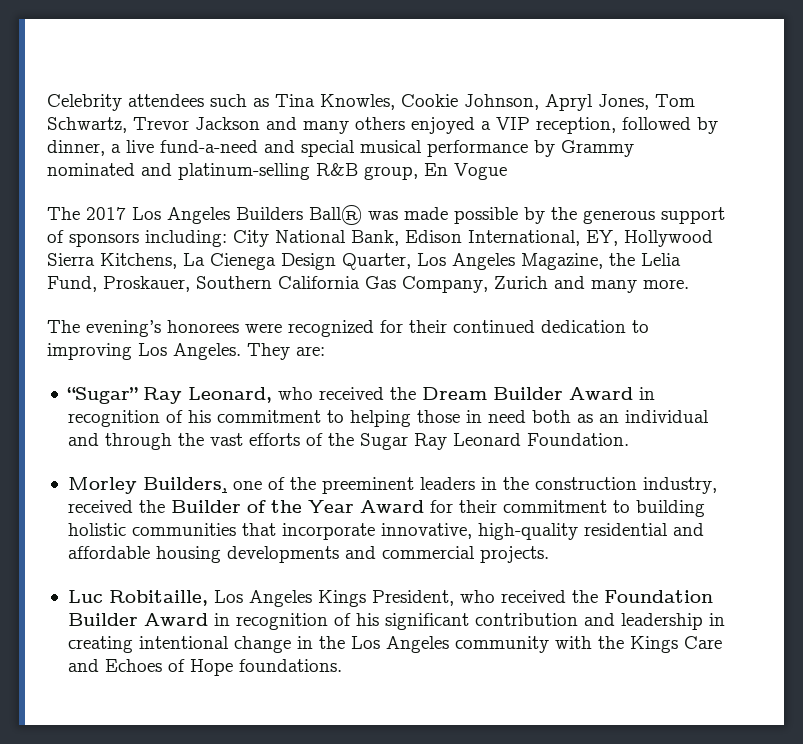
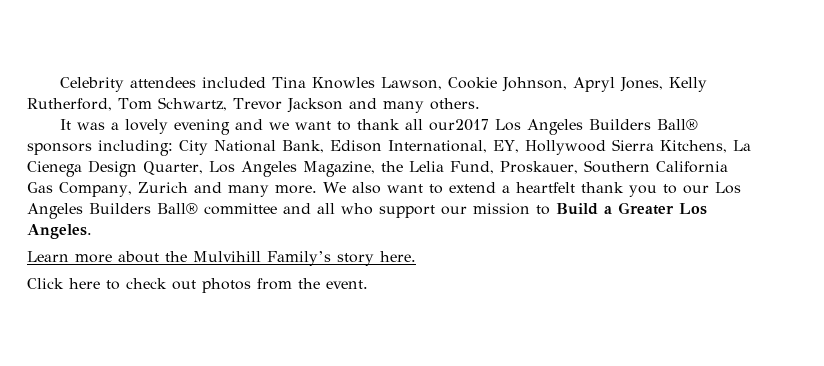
- Celebrity attendees such as Tina Knowles, Cookie Johnson, Apryl Jones, Tom Schwartz, Trevor Jackson and many others enjoyed a VIP reception, followed by dinner, a live fund-a-need and special musical performance by Grammy nominated and platinum-selling R&B group, En Vogue
- The 2017 Los Angeles Builders Ball® was made possible by the generous support of sponsors including: City National Bank, Edison International, EY, Hollywood Sierra Kitchens, La Cienega Design Quarter, Los Angeles Magazine, the Lelia Fund, Proskauer, Southern California Gas Company, Zurich and many more.
- The evening’s honorees were recognized for their continued dedication to improving Los Angeles. They are:
- “Sugar” Ray Leonard, who received the Dream Builder Award in recognition of his commitment to helping those in need both as an individual and through the vast efforts of the Sugar Ray Leonard Foundation.
- Morley Builders, one of the preeminent leaders in the construction industry, received the Builder of the Year Award for their commitment to building holistic communities that incorporate innovative, high-quality residential and affordable housing developments and commercial projects.
- Luc Robitaille, Los Angeles Kings President, who received the Foundation Builder Award in recognition of his significant contribution and leadership in creating intentional change in the Los Angeles community with the Kings Care and Echoes of Hope foundations.
+ Celebrity attendees included Tina Knowles Lawson, Cookie Johnson, Apryl Jones, Kelly Rutherford, Tom Schwartz, Trevor Jackson and many others.
+ It was a lovely evening and we want to thank all our2017 Los Angeles Builders Ball® sponsors including: City National Bank, Edison International, EY, Hollywood Sierra Kitchens, La Cienega Design Quarter, Los Angeles Magazine, the Lelia Fund, Proskauer, Southern California Gas Company, Zurich and many more. We also want to extend a heartfelt thank you to our Los Angeles Builders Ball® committee and all who support our mission to Build a Greater Los Angeles.
+ Learn more about the Mulvihill Family’s story here.
+ Click here to check out photos from the event.

